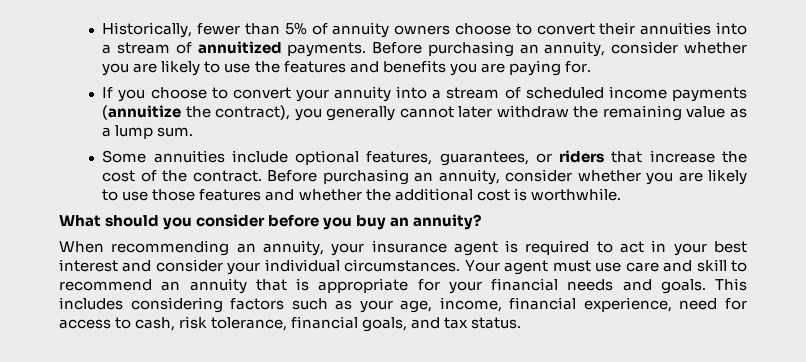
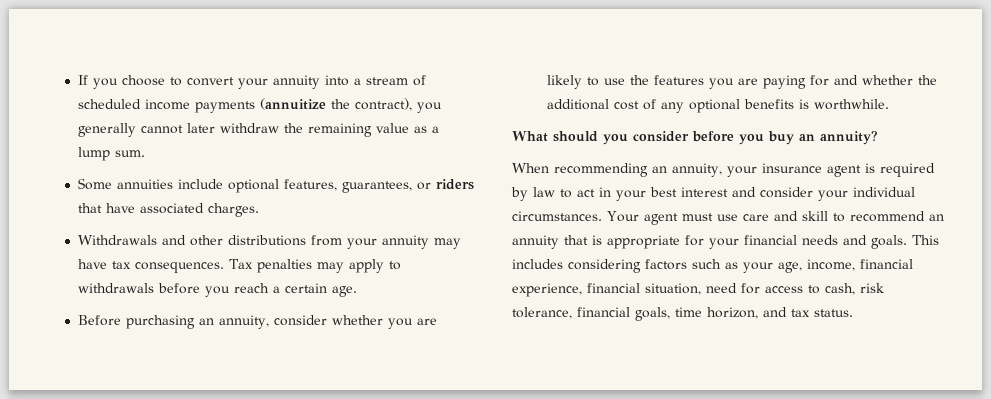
- Historically, fewer than 5% of annuity owners choose to convert their annuities into a stream of annuitized payments. Before purchasing an annuity, consider whether you are likely to use the features and benefits you are paying for.
- Some annuities include optional features, guarantees, or riders that increase the cost of the contract. Before purchasing an annuity, consider whether you are likely to use those features and whether the additional cost is worthwhile.
+ Some annuities include optional features, guarantees, or riders that have associated charges.
+ Withdrawals and other distributions from your annuity may have tax consequences. Tax penalties may apply to withdrawals before you reach a certain age.
+ Before purchasing an annuity, consider whether you are likely to use the features you are paying for and whether the additional cost of any optional benefits is worthwhile.
- When recommending an annuity, your insurance agent is required to act in your best interest and consider your individual circumstances.
+ When recommending an annuity, your insurance agent is required by law to act in your best interest and consider your individual circumstances.
- This includes considering factors such as your age, income, financial experience, need for access to cash, risk tolerance, financial goals, and tax status.
+ This includes considering factors such as your age, income, financial experience, financial situation, need for access to cash, risk tolerance, financial goals, time horizon, and tax status.

